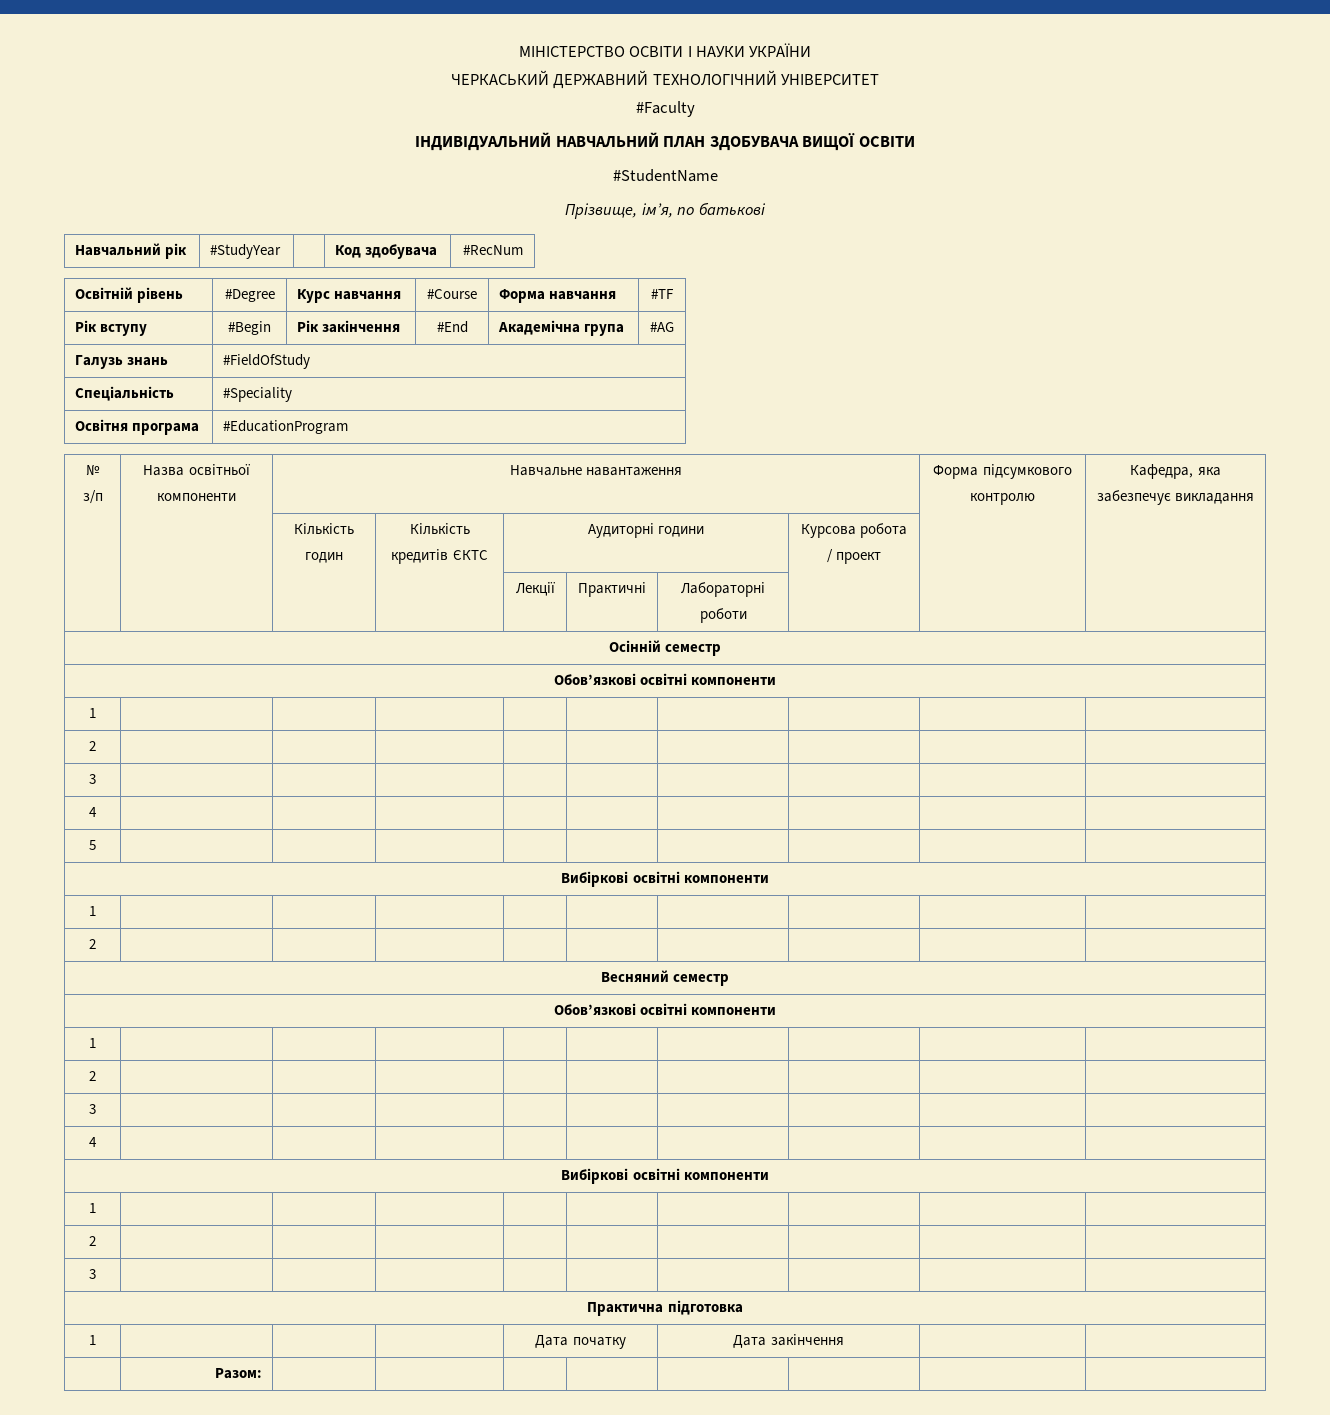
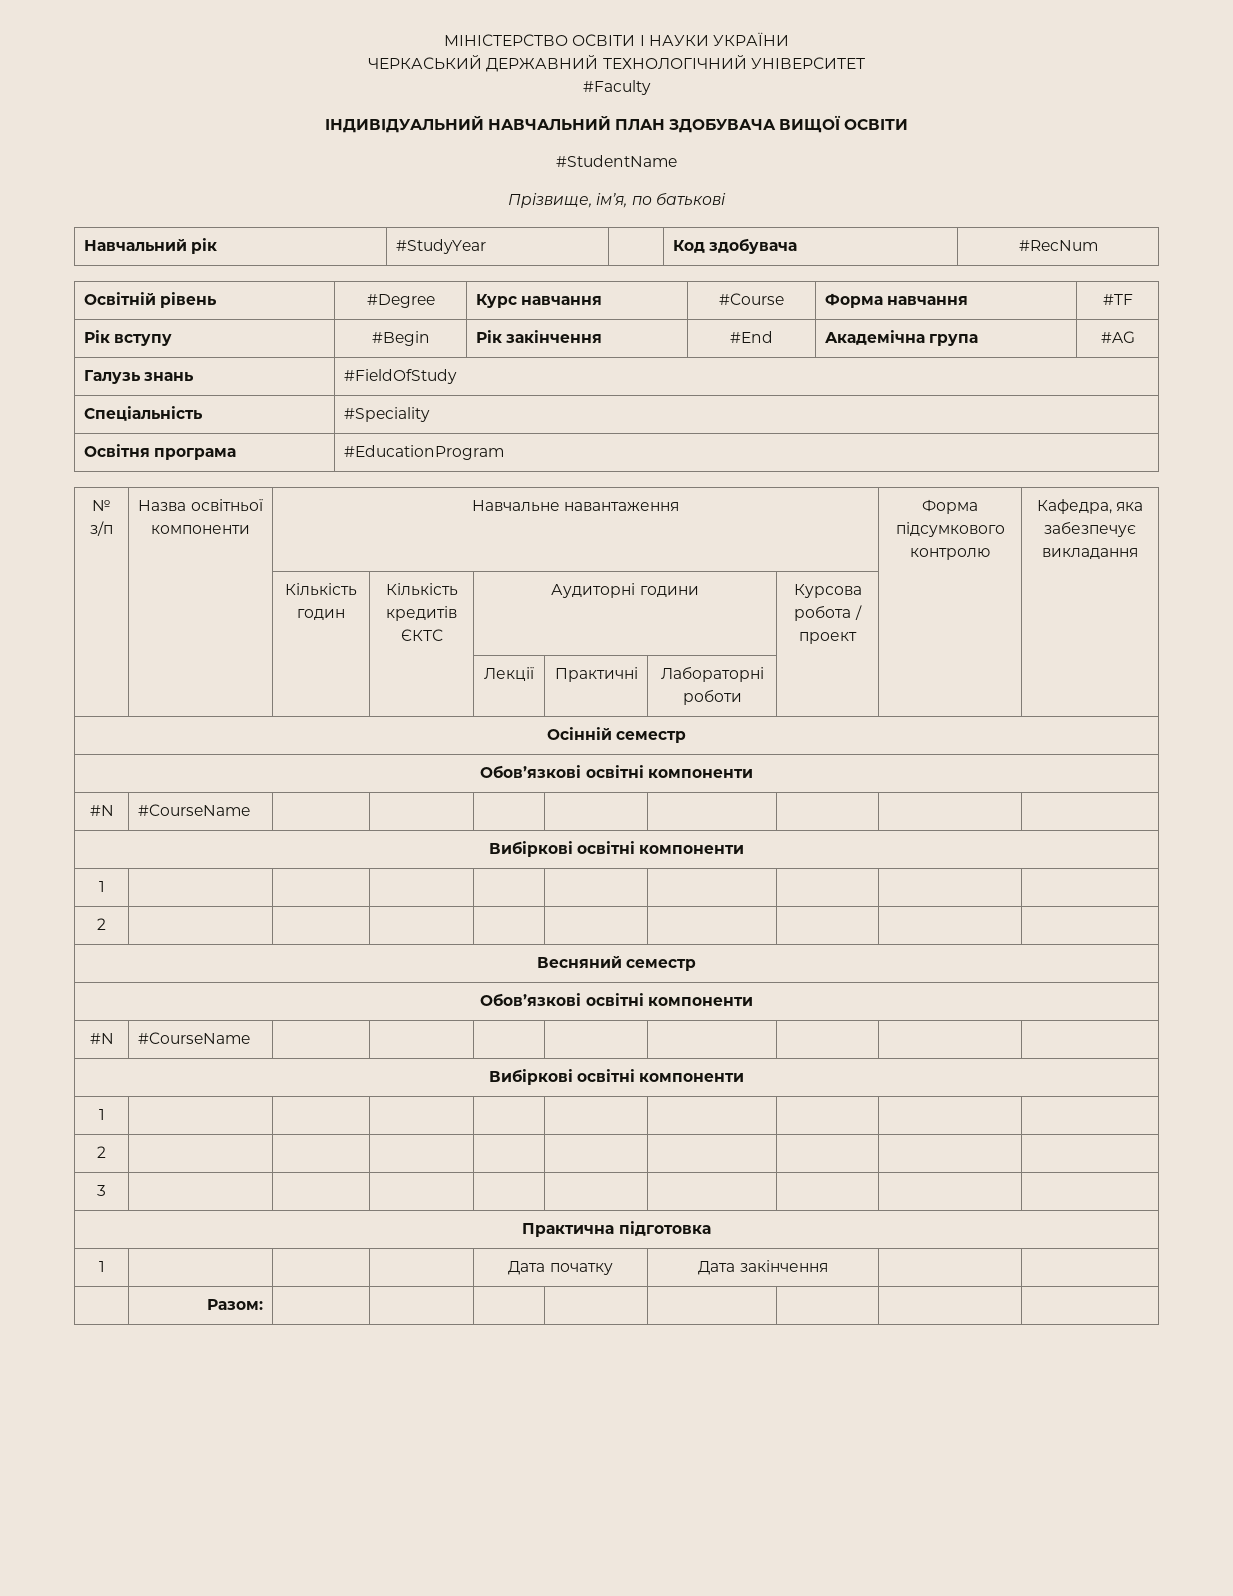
  Осінній семестр
  Обов’язкові освітні компоненти
- 1 | | | | | | | | |
- 2 | | | | | | | | |
- 3 | | | | | | | | |
- 4 | | | | | | | | |
- 5 | | | | | | | | |
+ #N | #CourseName | | | | | | | |
  Весняний семестр
  Обов’язкові освітні компоненти
- 1 | | | | | | | | |
- 2 | | | | | | | | |
- 3 | | | | | | | | |
- 4 | | | | | | | | |
+ #N | #CourseName | | | | | | | |

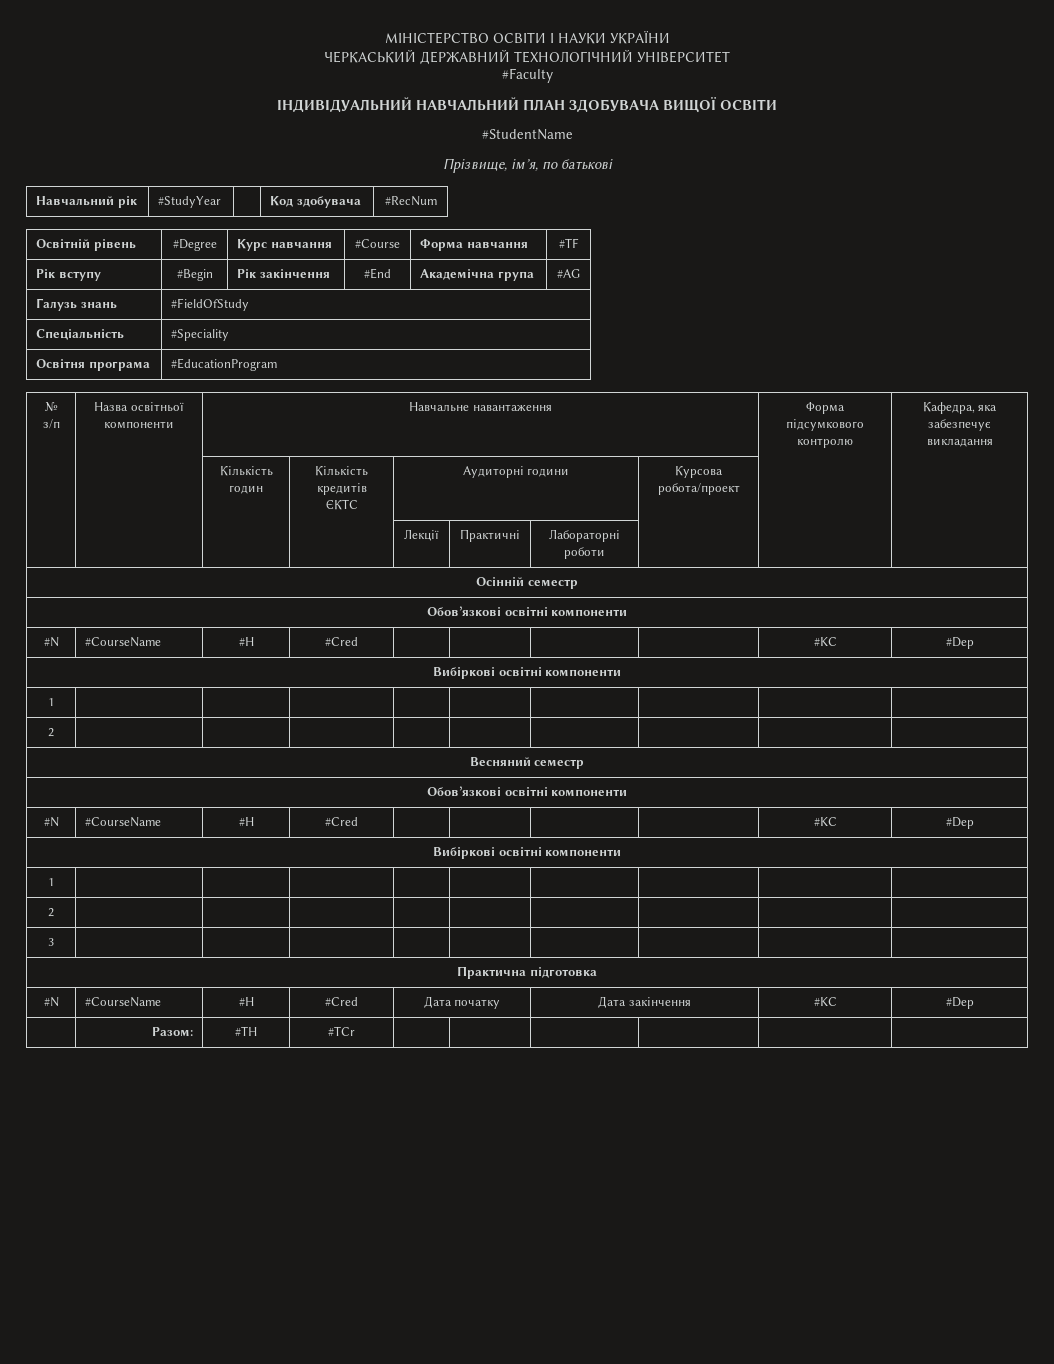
- | | Кількість годин | Кількість кредитів ЄКТС | Аудиторні години | Курсова робота / проект | |
+ | | Кількість годин | Кількість кредитів ЄКТС | Аудиторні години | Курсова робота/проект | |
  Осінній семестр
  Обов’язкові освітні компоненти
- #N | #CourseName | | | | | | | |
+ #N | #CourseName | #H | #Cred | | | | | #KC | #Dep
  Весняний семестр
  Обов’язкові освітні компоненти
- #N | #CourseName | | | | | | | |
+ #N | #CourseName | #H | #Cred | | | | | #KC | #Dep
- 1 | | | | Дата початку | Дата закінчення | |
+ #N | #CourseName | #H | #Cred | Дата початку | Дата закінчення | #KC | #Dep
- | Разом: | | | | | | | |
+ | Разом: | #TH | #TCr | | | | | |

